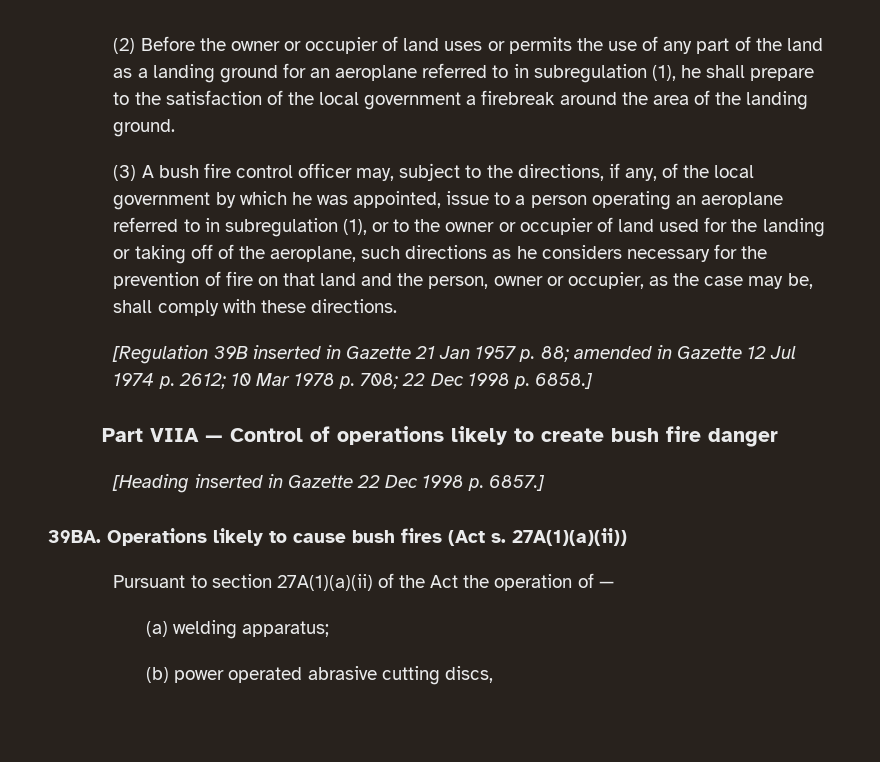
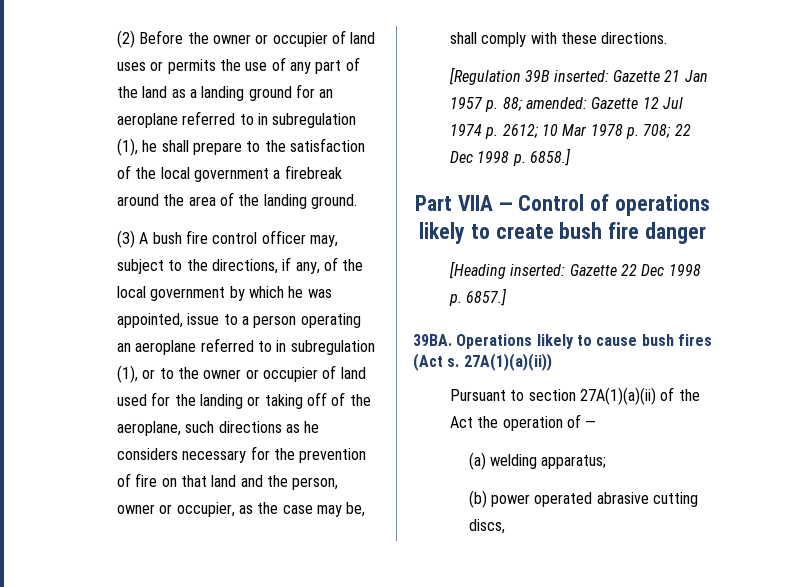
- [Regulation 39B inserted in Gazette 21 Jan 1957 p. 88; amended in Gazette 12 Jul 1974 p. 2612; 10 Mar 1978 p. 708; 22 Dec 1998 p. 6858.]
+ [Regulation 39B inserted: Gazette 21 Jan 1957 p. 88; amended: Gazette 12 Jul 1974 p. 2612; 10 Mar 1978 p. 708; 22 Dec 1998 p. 6858.]
- [Heading inserted in Gazette 22 Dec 1998 p. 6857.]
+ [Heading inserted: Gazette 22 Dec 1998 p. 6857.]

